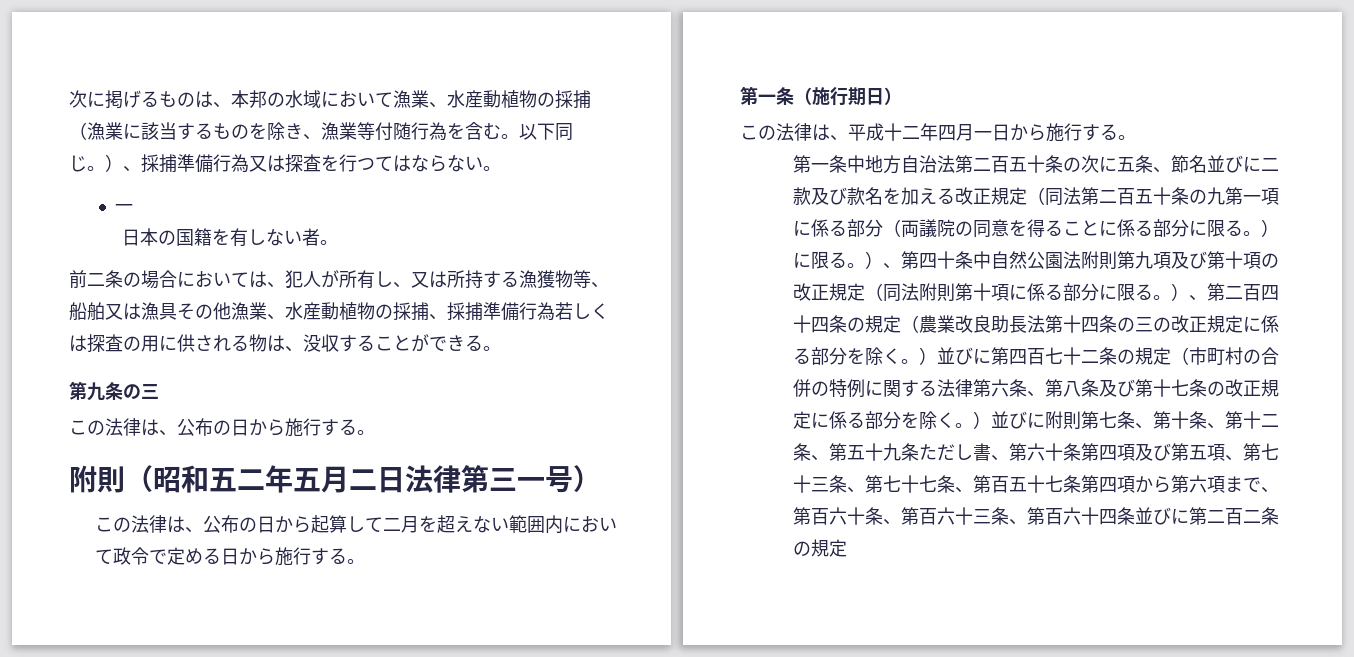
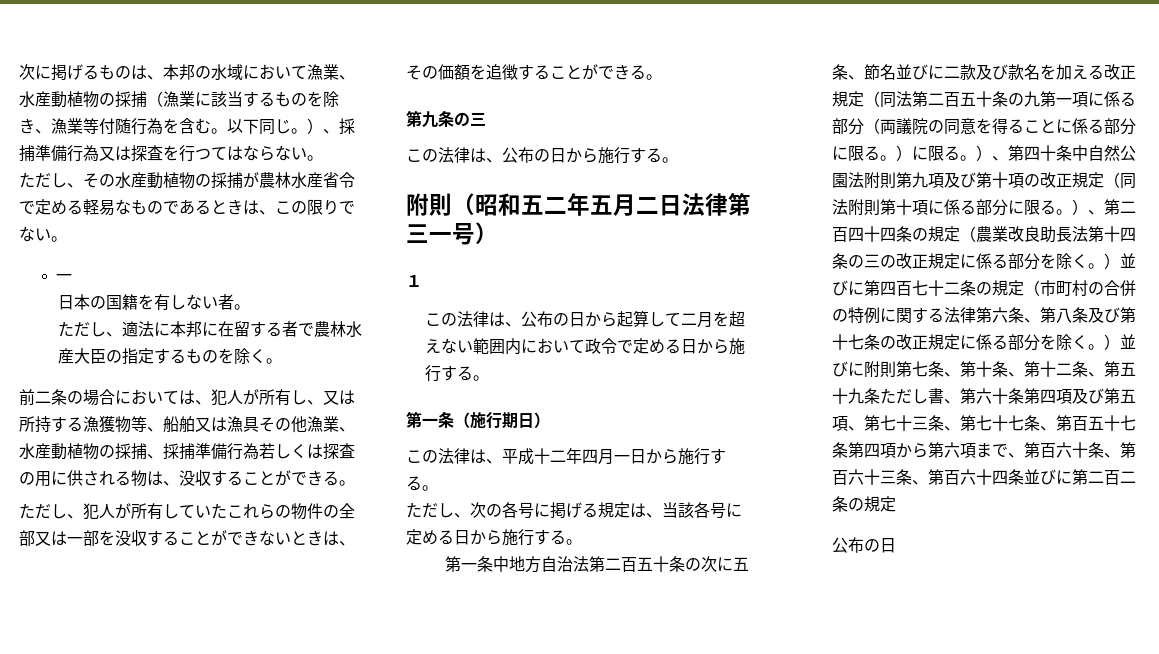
+ ただし、その水産動植物の採捕が農林水産省令で定める軽易なものであるときは、この限りでない。
+ ただし、適法に本邦に在留する者で農林水産大臣の指定するものを除く。
+ ただし、犯人が所有していたこれらの物件の全部又は一部を没収することができないときは、その価額を追徴することができる。
+ １
+ ただし、次の各号に掲げる規定は、当該各号に定める日から施行する。
  第一条中地方自治法第二百五十条の次に五条、節名並びに二款及び款名を加える改正規定（同法第二百五十条の九第一項に係る部分（両議院の同意を得ることに係る部分に限る。）に限る。）、第四十条中自然公園法附則第九項及び第十項の改正規定（同法附則第十項に係る部分に限る。）、第二百四十四条の規定（農業改良助長法第十四条の三の改正規定に係る部分を除く。）並びに第四百七十二条の規定（市町村の合併の特例に関する法律第六条、第八条及び第十七条の改正規定に係る部分を除く。）並びに附則第七条、第十条、第十二条、第五十九条ただし書、第六十条第四項及び第五項、第七十三条、第七十七条、第百五十七条第四項から第六項まで、第百六十条、第百六十三条、第百六十四条並びに第二百二条の規定
+ 公布の日

